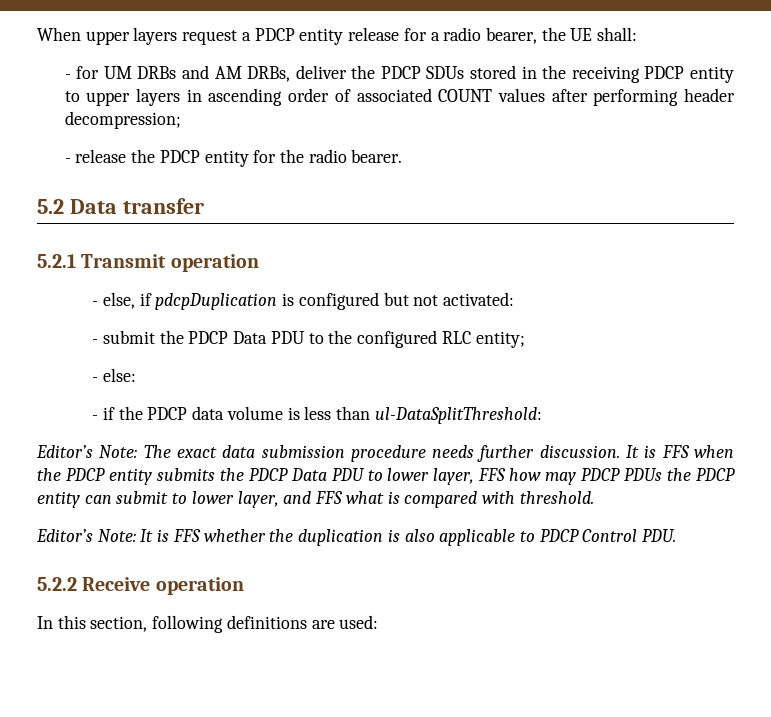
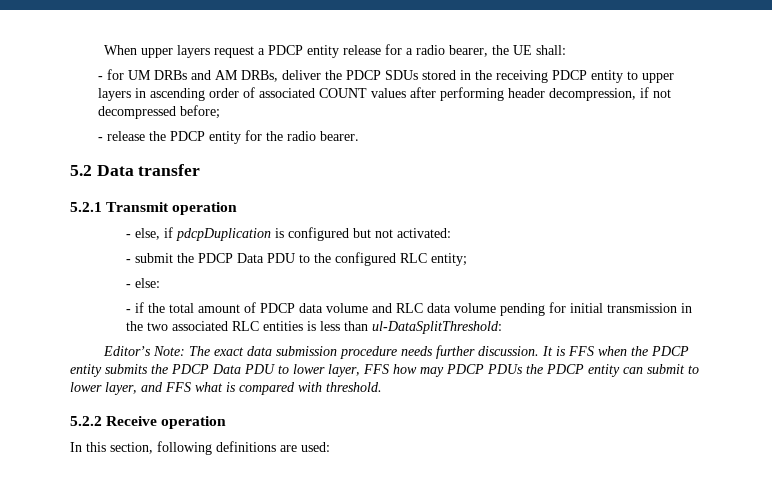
- - for UM DRBs and AM DRBs, deliver the PDCP SDUs stored in the receiving PDCP entity to upper layers in ascending order of associated COUNT values after performing header decompression;
+ - for UM DRBs and AM DRBs, deliver the PDCP SDUs stored in the receiving PDCP entity to upper layers in ascending order of associated COUNT values after performing header decompression, if not decompressed before;
- - if the PDCP data volume is less than ul-DataSplitThreshold:
+ - if the total amount of PDCP data volume and RLC data volume pending for initial transmission in the two associated RLC entities is less than ul-DataSplitThreshold:
- Editor’s Note: It is FFS whether the duplication is also applicable to PDCP Control PDU.

